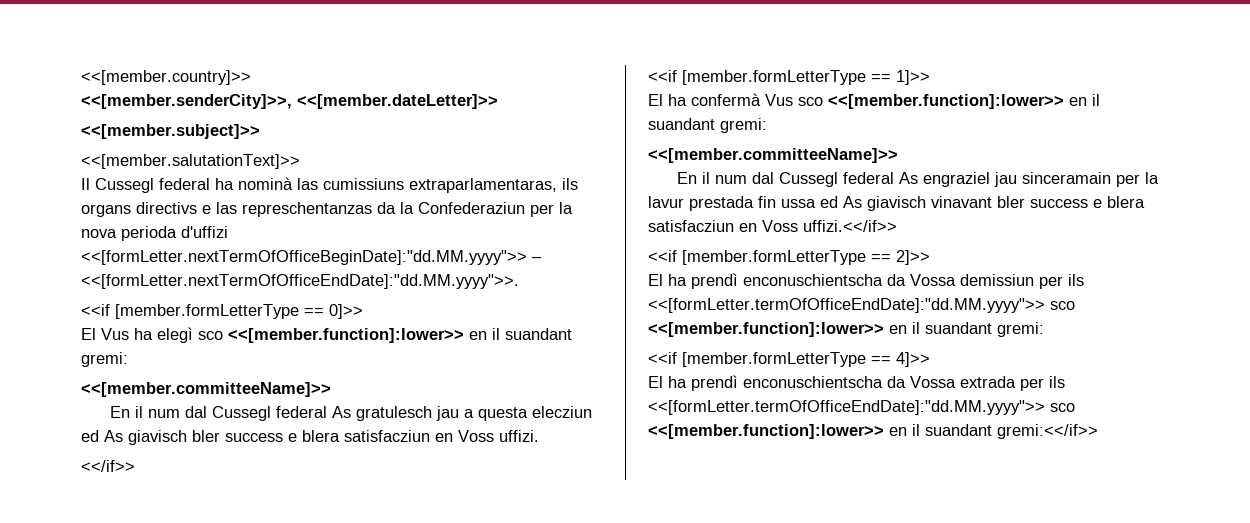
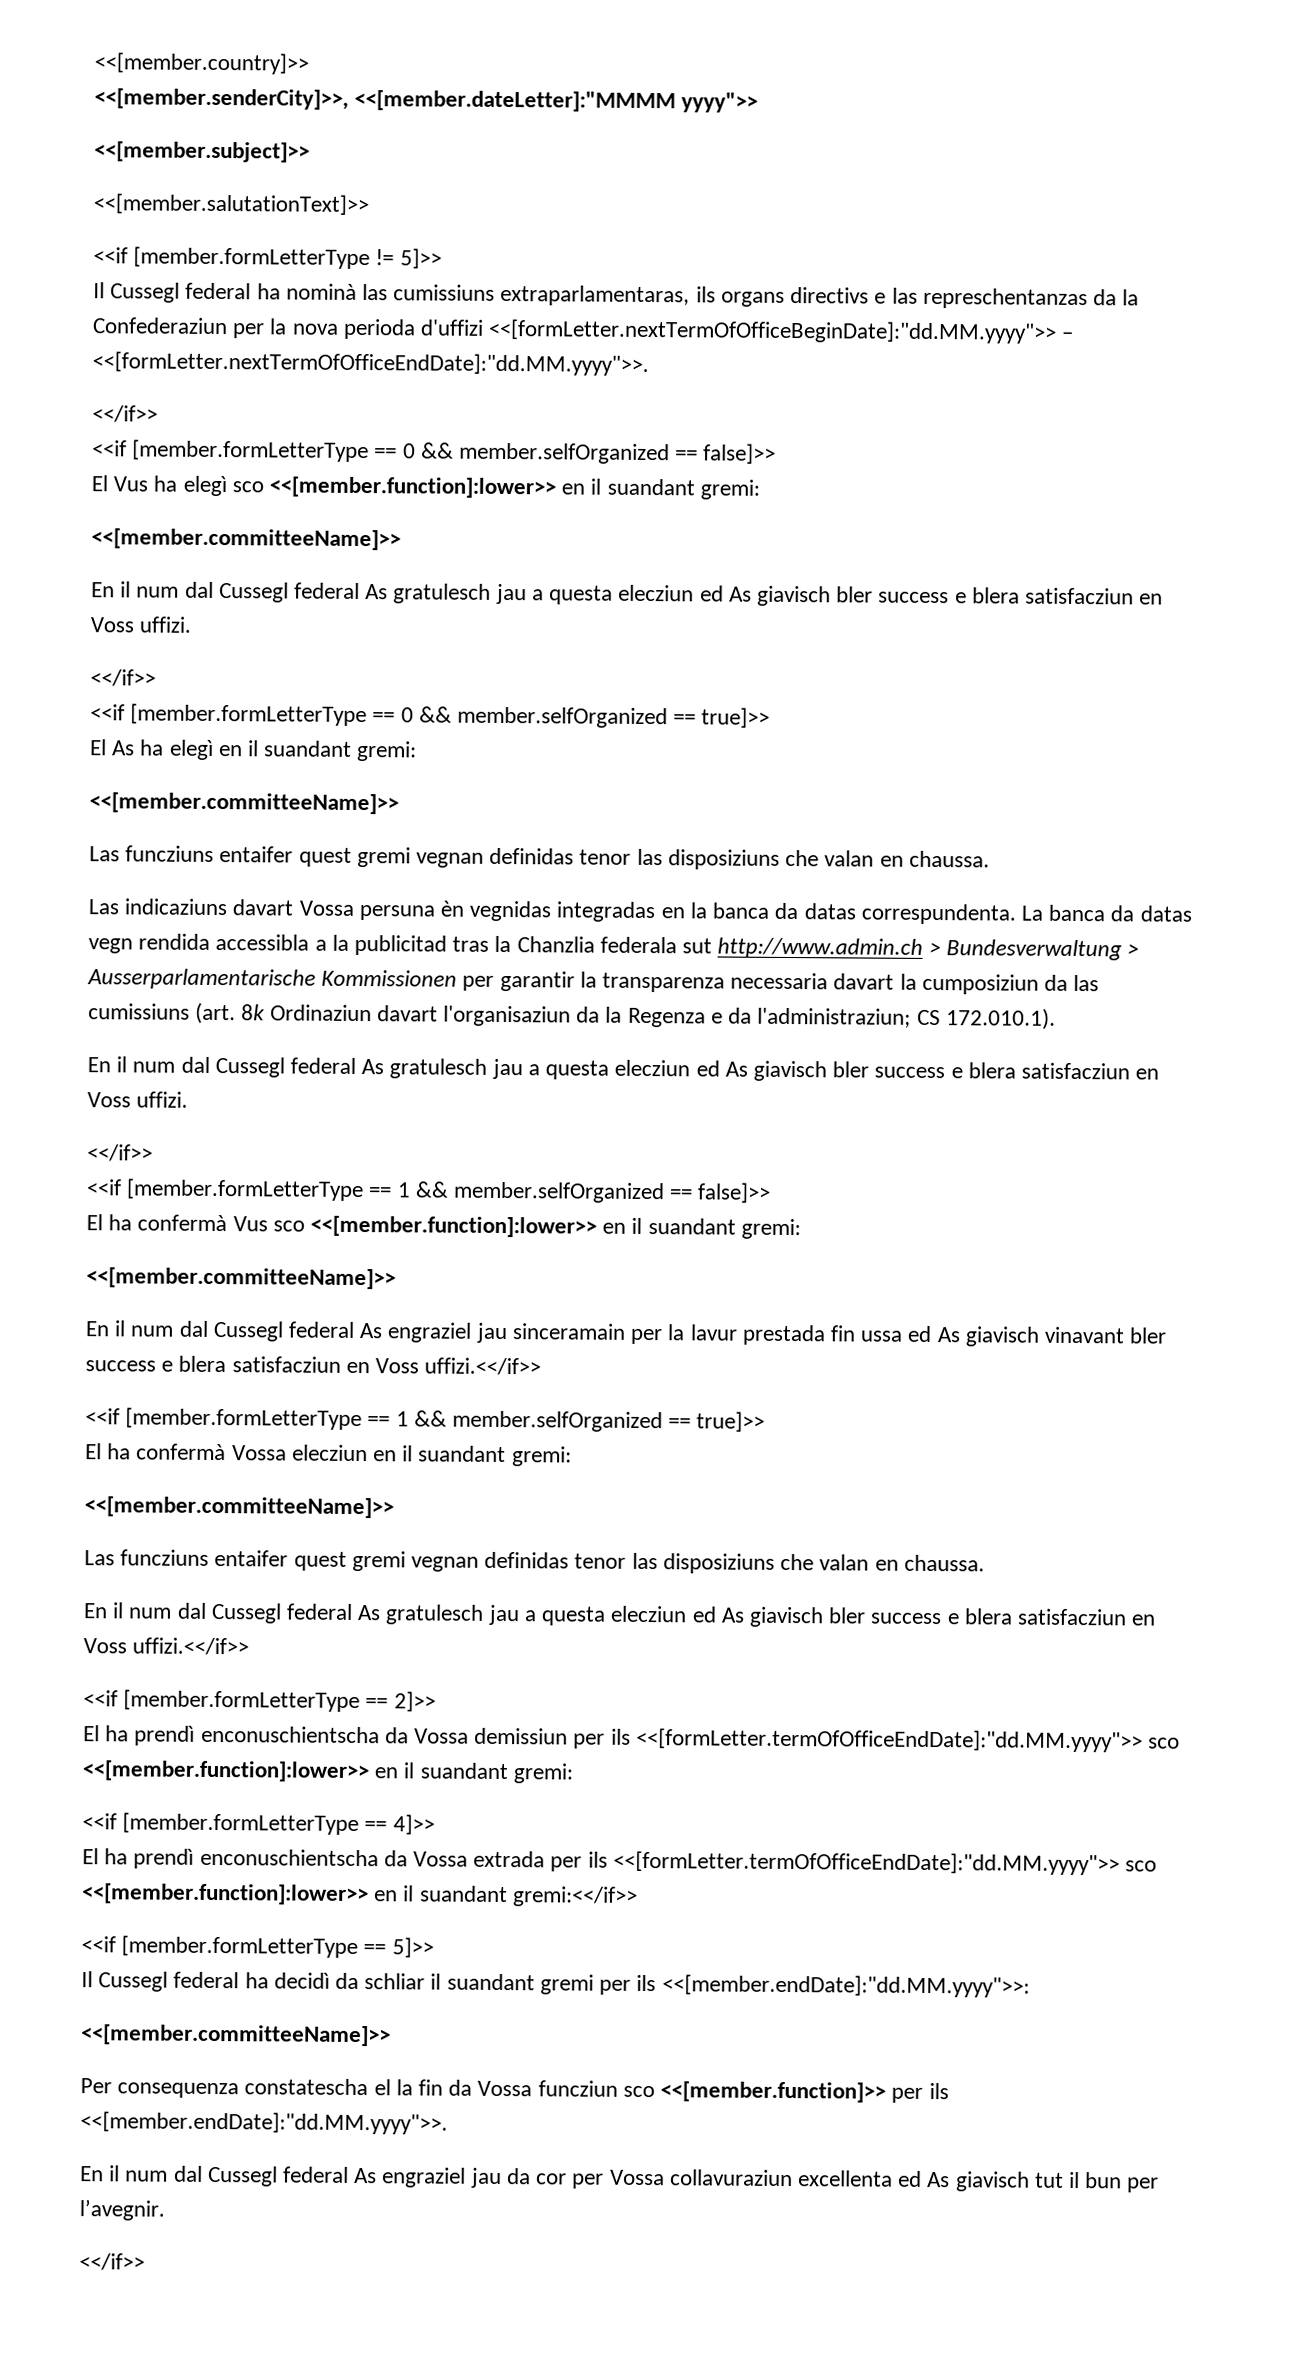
- <<[member.senderCity]>>, <<[member.dateLetter]>>
+ <<[member.senderCity]>>, <<[member.dateLetter]:"MMMM yyyy">>
+ <<if [member.formLetterType != 5]>>
  Il Cussegl federal ha nominà las cumissiuns extraparlamentaras, ils organs directivs e las represchentanzas da la Confederaziun per la nova perioda d'uffizi <<[formLetter.nextTermOfOfficeBeginDate]:"dd.MM.yyyy">> – <<[formLetter.nextTermOfOfficeEndDate]:"dd.MM.yyyy">>.
- <<if [member.formLetterType == 0]>>
+ <</if>>
+ <<if [member.formLetterType == 0 && member.selfOrganized == false]>>
- <<if [member.formLetterType == 1]>>
+ <<if [member.formLetterType == 0 && member.selfOrganized == true]>>
+ El As ha elegì en il suandant gremi:
+ <<[member.committeeName]>>
+ Las funcziuns entaifer quest gremi vegnan definidas tenor las disposiziuns che valan en chaussa.
+ Las indicaziuns davart Vossa persuna èn vegnidas integradas en la banca da datas correspundenta. La banca da datas vegn rendida accessibla a la publicitad tras la Chanzlia federala sut http://www.admin.ch > Bundesverwaltung > Ausserparlamentarische Kommissionen per garantir la transparenza necessaria davart la cumposiziun da las cumissiuns (art. 8k Ordinaziun davart l'organisaziun da la Regenza e da l'administraziun; CS 172.010.1).
+ En il num dal Cussegl federal As gratulesch jau a questa elecziun ed As giavisch bler success e blera satisfacziun en Voss uffizi.
+ <</if>>
+ <<if [member.formLetterType == 1 && member.selfOrganized == false]>>
+ <<if [member.formLetterType == 1 && member.selfOrganized == true]>>
+ El ha confermà Vossa elecziun en il suandant gremi:
+ <<[member.committeeName]>>
+ Las funcziuns entaifer quest gremi vegnan definidas tenor las disposiziuns che valan en chaussa.
+ En il num dal Cussegl federal As gratulesch jau a questa elecziun ed As giavisch bler success e blera satisfacziun en Voss uffizi.<</if>>
+ <<if [member.formLetterType == 5]>>
+ Il Cussegl federal ha decidì da schliar il suandant gremi per ils <<[member.endDate]:"dd.MM.yyyy">>:
+ <<[member.committeeName]>>
+ Per consequenza constatescha el la fin da Vossa funcziun sco <<[member.function]>> per ils <<[member.endDate]:"dd.MM.yyyy">>.
+ En il num dal Cussegl federal As engraziel jau da cor per Vossa collavuraziun excellenta ed As giavisch tut il bun per l’avegnir.
+ <</if>>

